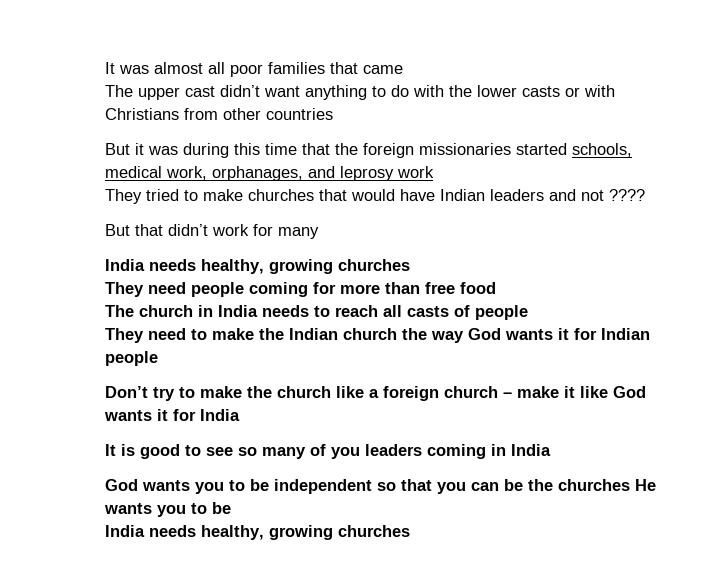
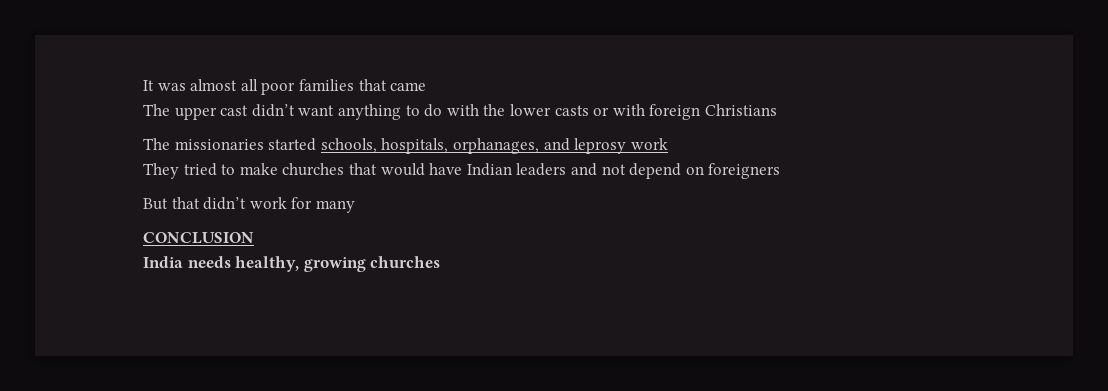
- The upper cast didn’t want anything to do with the lower casts or with Christians from other countries
- But it was during this time that the foreign missionaries started schools, medical work, orphanages, and leprosy work
+ The upper cast didn’t want anything to do with the lower casts or with foreign Christians
+ The missionaries started schools, hospitals, orphanages, and leprosy work
- They tried to make churches that would have Indian leaders and not ????
+ They tried to make churches that would have Indian leaders and not depend on foreigners
  But that didn’t work for many
- India needs healthy, growing churches
- They need people coming for more than free food
- The church in India needs to reach all casts of people
- They need to make the Indian church the way God wants it for Indian people
- Don’t try to make the church like a foreign church – make it like God wants it for India
- It is good to see so many of you leaders coming in India
- God wants you to be independent so that you can be the churches He wants you to be
+ CONCLUSION

